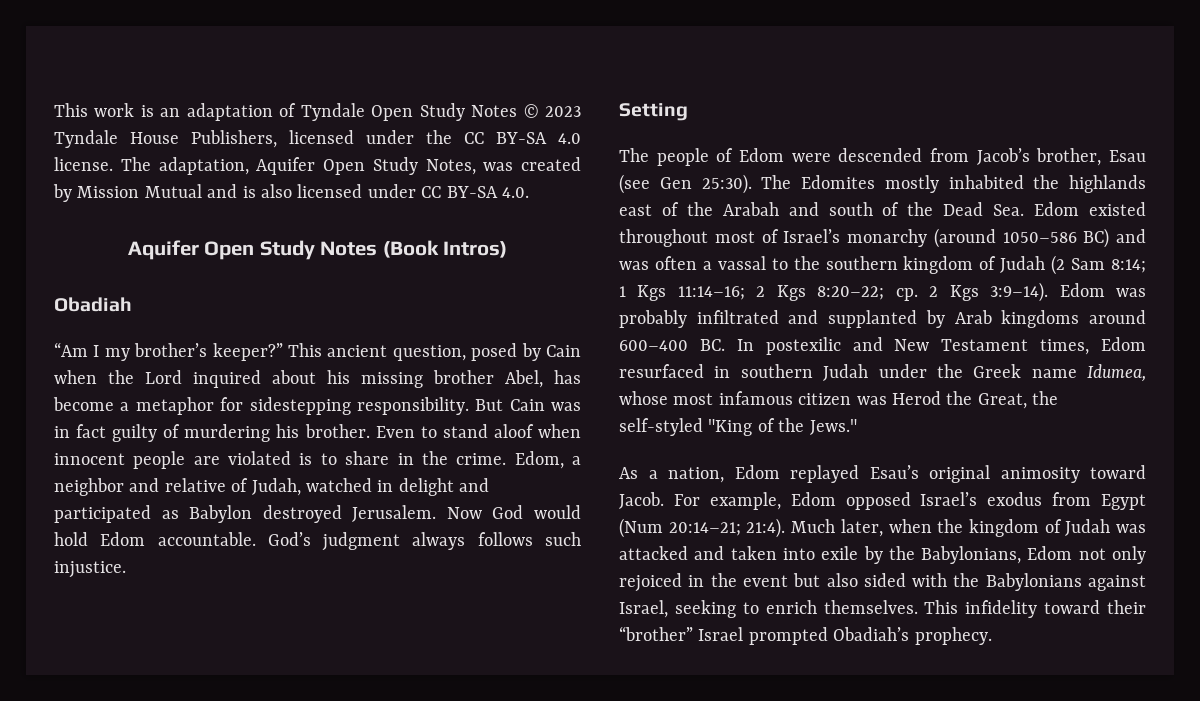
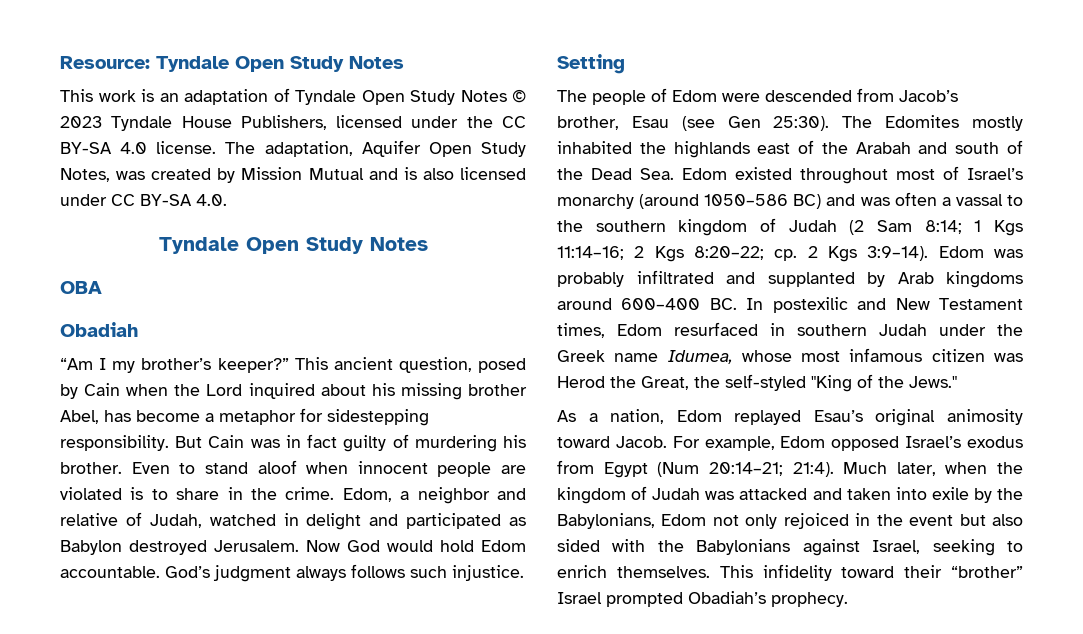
+ Resource: Tyndale Open Study Notes
  The adaptation, Aquifer Open Study Notes, was created by Mission Mutual and is also licensed under CC BY-SA 4.0.
- Aquifer Open Study Notes (Book Intros)
+ Tyndale Open Study Notes
+ OBA

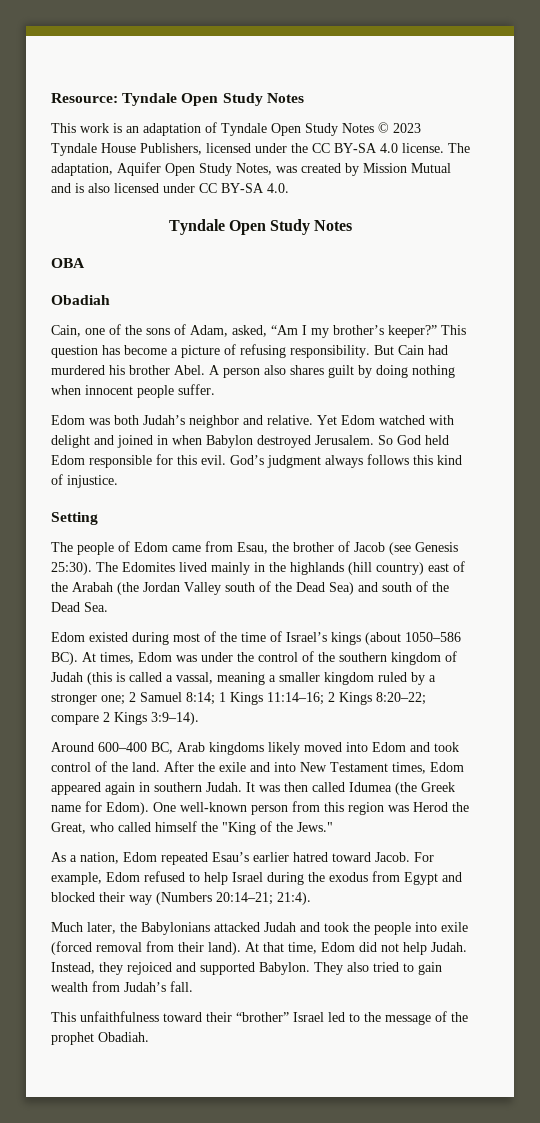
- “Am I my brother’s keeper?”
+ Cain, one of the sons of Adam, asked, “Am I my brother’s keeper?”
- This ancient question, posed by Cain when the Lord inquired about his missing brother Abel, has become a metaphor for sidestepping responsibility. But Cain was in fact guilty of murdering his brother. Even to stand aloof when innocent people are violated is to share in the crime. Edom, a neighbor and relative of Judah, watched in delight and participated as Babylon destroyed Jerusalem. Now God would hold Edom accountable.
+ This question has become a picture of refusing responsibility. But Cain had murdered his brother Abel. A person also shares guilt by doing nothing when innocent people suffer.
+ Edom was both Judah’s neighbor and relative. Yet Edom watched with delight and joined in when Babylon destroyed Jerusalem. So God held Edom responsible for this evil.
- God’s judgment always follows such injustice.
+ God’s judgment always follows this kind of injustice.
- The people of Edom were descended from Jacob’s brother, Esau (see Gen 25:30). The Edomites mostly inhabited the highlands east of the Arabah and south of the Dead Sea. Edom existed throughout most of Israel’s monarchy (around 1050–586 BC) and was often a vassal to the southern kingdom of Judah (2 Sam 8:14; 1 Kgs 11:14–16; 2 Kgs 8:20–22; cp. 2 Kgs 3:9–14). Edom was probably infiltrated and supplanted by Arab kingdoms around 600–400 BC. In postexilic and New Testament times, Edom resurfaced in southern Judah under the Greek name Idumea, whose most infamous citizen was Herod the Great, the self-styled "King of the Jews."
+ The people of Edom came from Esau, the brother of Jacob (see Genesis 25:30). The Edomites lived mainly in the highlands (hill country) east of the Arabah (the Jordan Valley south of the Dead Sea) and south of the Dead Sea.
+ Edom existed during most of the time of Israel’s kings (about 1050–586 BC). At times, Edom was under the control of the southern kingdom of Judah (this is called a vassal, meaning a smaller kingdom ruled by a stronger one; 2 Samuel 8:14; 1 Kings 11:14–16; 2 Kings 8:20–22; compare 2 Kings 3:9–14).
+ Around 600–400 BC, Arab kingdoms likely moved into Edom and took control of the land. After the exile and into New Testament times, Edom appeared again in southern Judah. It was then called Idumea (the Greek name for Edom). One well-known person from this region was Herod the Great, who called himself the "King of the Jews."
- As a nation, Edom replayed Esau’s original animosity toward Jacob.
+ As a nation, Edom repeated Esau’s earlier hatred toward Jacob.
- For example, Edom opposed Israel’s exodus from Egypt (Num 20:14–21; 21:4). Much later, when the kingdom of Judah was attacked and taken into exile by the Babylonians, Edom not only rejoiced in the event but also sided with the Babylonians against Israel, seeking to enrich themselves. This infidelity toward their “brother” Israel prompted Obadiah’s prophecy.
+ For example, Edom refused to help Israel during the exodus from Egypt and blocked their way (Numbers 20:14–21; 21:4).
+ Much later, the Babylonians attacked Judah and took the people into exile (forced removal from their land). At that time, Edom did not help Judah. Instead, they rejoiced and supported Babylon. They also tried to gain wealth from Judah’s fall.
+ This unfaithfulness toward their “brother” Israel led to the message of the prophet Obadiah.

